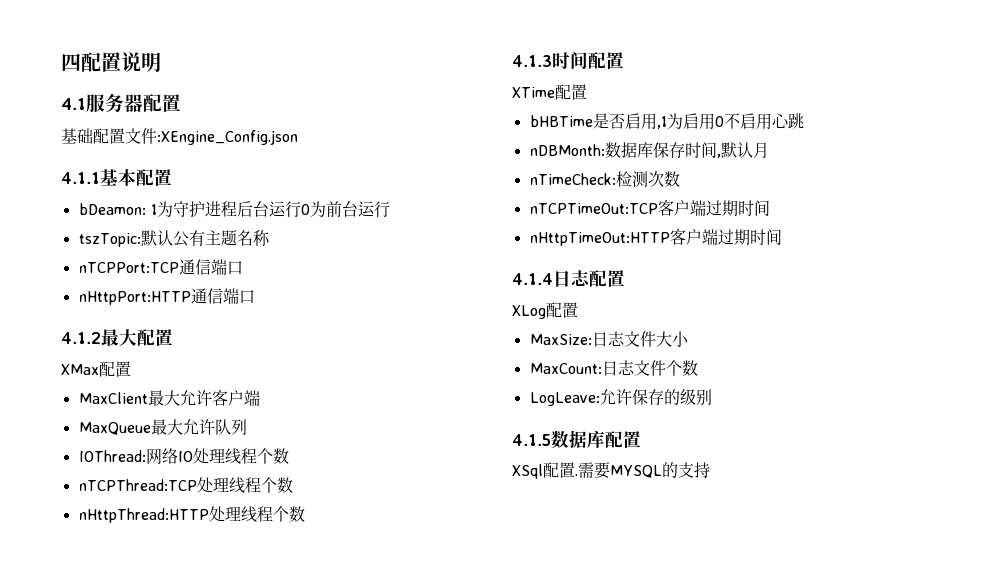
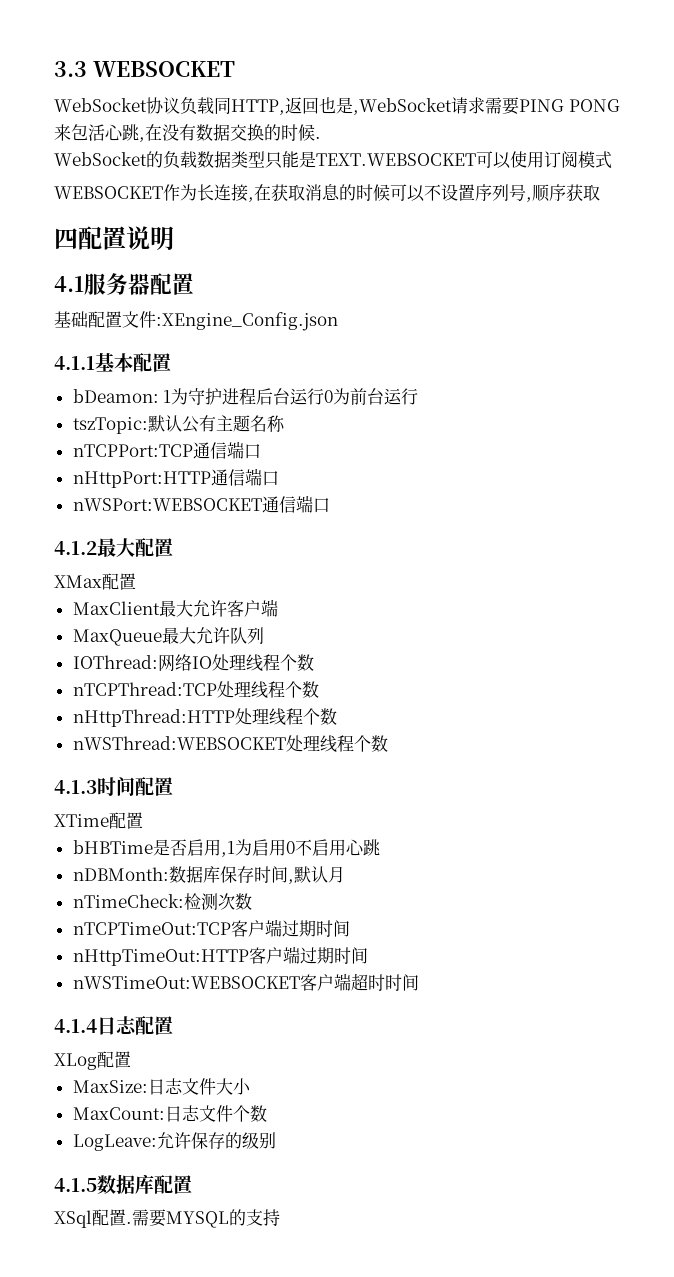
+ 3.3 WEBSOCKET
+ WebSocket协议负载同HTTP,返回也是,WebSocket请求需要PING PONG来包活心跳,在没有数据交换的时候.
+ WebSocket的负载数据类型只能是TEXT.WEBSOCKET可以使用订阅模式
+ WEBSOCKET作为长连接,在获取消息的时候可以不设置序列号,顺序获取
+ nWSPort:WEBSOCKET通信端口
+ nWSThread:WEBSOCKET处理线程个数
+ nWSTimeOut:WEBSOCKET客户端超时时间

